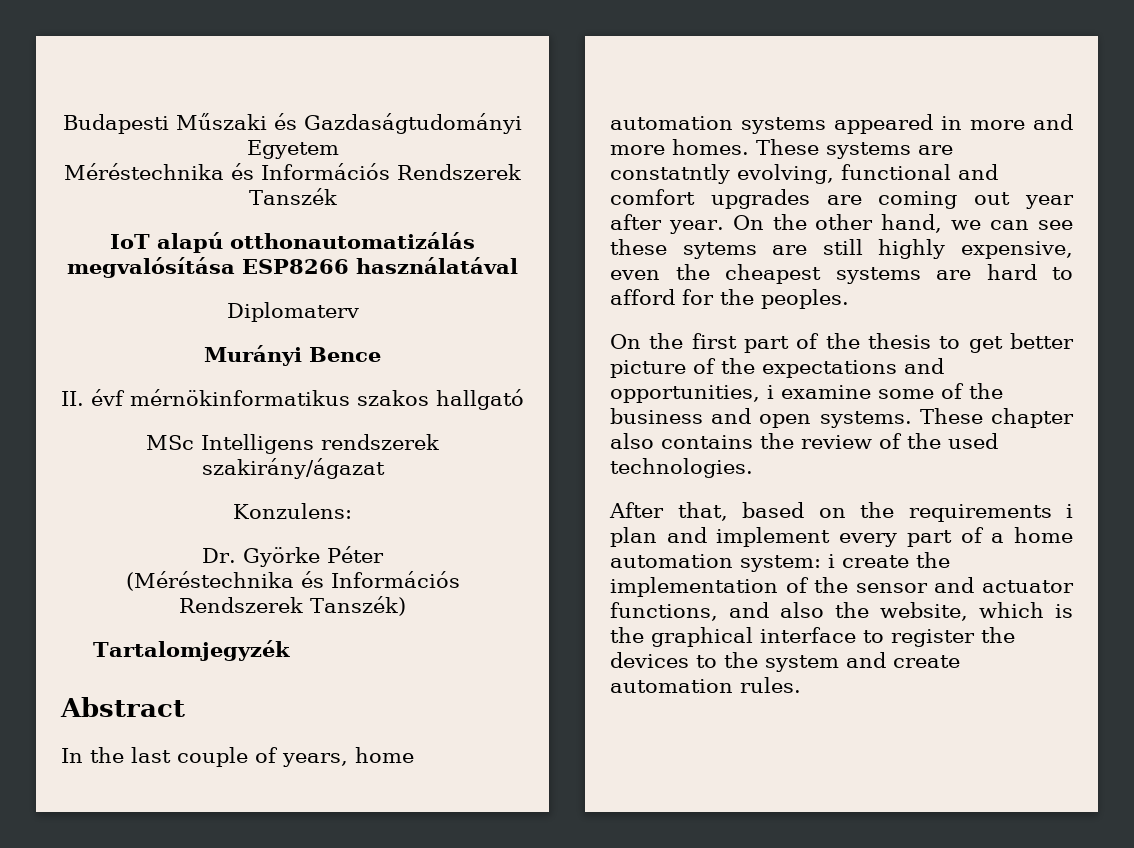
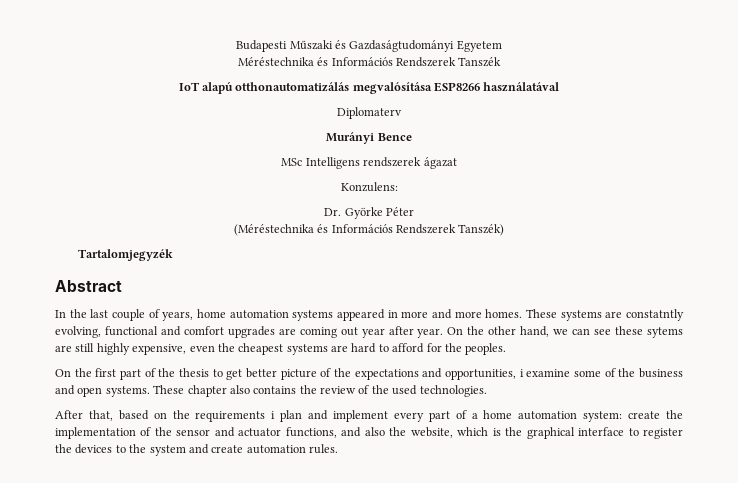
- II. évf mérnökinformatikus szakos hallgató
- MSc Intelligens rendszerek szakirány/ágazat
+ MSc Intelligens rendszerek ágazat
- After that, based on the requirements i plan and implement every part of a home automation system: i create the implementation of the sensor and actuator functions, and also the website, which is the graphical interface to register the devices to the system and create automation rules.
+ After that, based on the requirements i plan and implement every part of a home automation system: create the implementation of the sensor and actuator functions, and also the website, which is the graphical interface to register the devices to the system and create automation rules.

